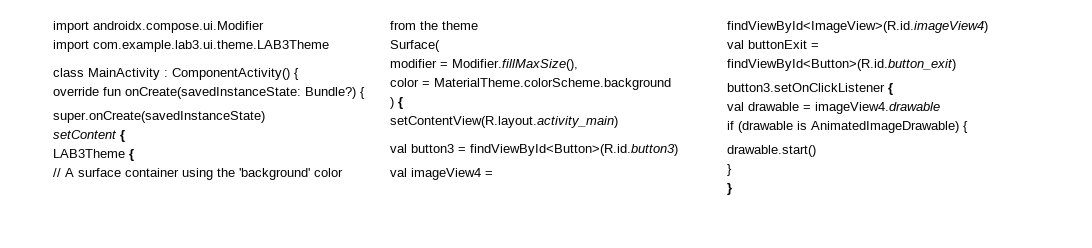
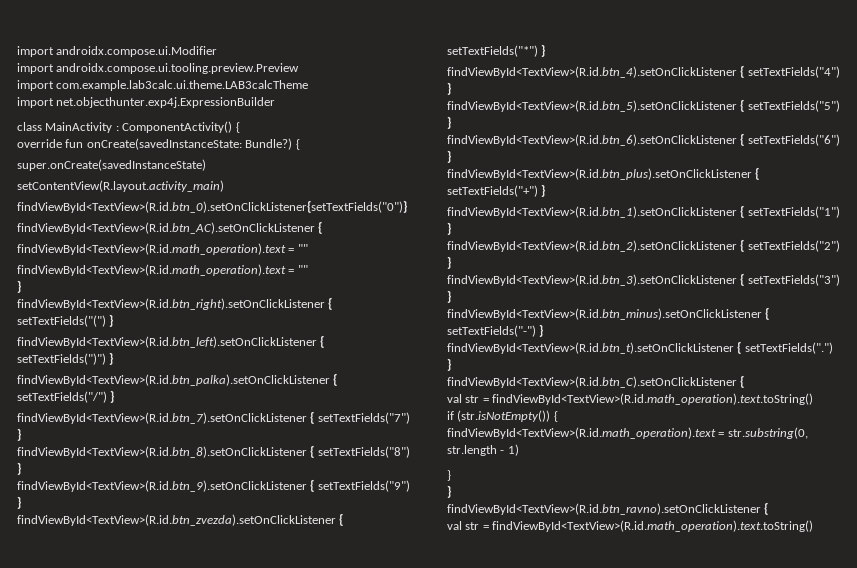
- import com.example.lab3.ui.theme.LAB3Theme
+ import androidx.compose.ui.tooling.preview.Preview
+ import com.example.lab3calc.ui.theme.LAB3calcTheme
+ import net.objecthunter.exp4j.ExpressionBuilder
- setContent {
- LAB3Theme {
- // A surface container using the 'background' color from the theme
- Surface(
- modifier = Modifier.fillMaxSize(),
- color = MaterialTheme.colorScheme.background
- ) {
  setContentView(R.layout.activity_main)
- val button3 = findViewById<Button>(R.id.button3)
- val imageView4 = findViewById<ImageView>(R.id.imageView4)
- val buttonExit = findViewById<Button>(R.id.button_exit)
- button3.setOnClickListener {
- val drawable = imageView4.drawable
- if (drawable is AnimatedImageDrawable) {
- drawable.start()
+ findViewById<TextView>(R.id.btn_0).setOnClickListener{setTextFields("0")}
+ findViewById<TextView>(R.id.btn_AC).setOnClickListener {
+ findViewById<TextView>(R.id.math_operation).text = ""
+ findViewById<TextView>(R.id.math_operation).text = ""
+ }
+ findViewById<TextView>(R.id.btn_right).setOnClickListener { setTextFields("(") }
+ findViewById<TextView>(R.id.btn_left).setOnClickListener { setTextFields(")") }
+ findViewById<TextView>(R.id.btn_palka).setOnClickListener { setTextFields("/") }
+ findViewById<TextView>(R.id.btn_7).setOnClickListener { setTextFields("7") }
+ findViewById<TextView>(R.id.btn_8).setOnClickListener { setTextFields("8") }
+ findViewById<TextView>(R.id.btn_9).setOnClickListener { setTextFields("9") }
+ findViewById<TextView>(R.id.btn_zvezda).setOnClickListener { setTextFields("*") }
+ findViewById<TextView>(R.id.btn_4).setOnClickListener { setTextFields("4") }
+ findViewById<TextView>(R.id.btn_5).setOnClickListener { setTextFields("5") }
+ findViewById<TextView>(R.id.btn_6).setOnClickListener { setTextFields("6") }
+ findViewById<TextView>(R.id.btn_plus).setOnClickListener { setTextFields("+") }
+ findViewById<TextView>(R.id.btn_1).setOnClickListener { setTextFields("1") }
+ findViewById<TextView>(R.id.btn_2).setOnClickListener { setTextFields("2") }
+ findViewById<TextView>(R.id.btn_3).setOnClickListener { setTextFields("3") }
+ findViewById<TextView>(R.id.btn_minus).setOnClickListener { setTextFields("-") }
+ findViewById<TextView>(R.id.btn_t).setOnClickListener { setTextFields(".") }
+ findViewById<TextView>(R.id.btn_C).setOnClickListener {
+ val str = findViewById<TextView>(R.id.math_operation).text.toString()
+ if (str.isNotEmpty()) {
+ findViewById<TextView>(R.id.math_operation).text = str.substring(0, str.length - 1)
  }
  }
+ findViewById<TextView>(R.id.btn_ravno).setOnClickListener {
+ val str = findViewById<TextView>(R.id.math_operation).text.toString()

